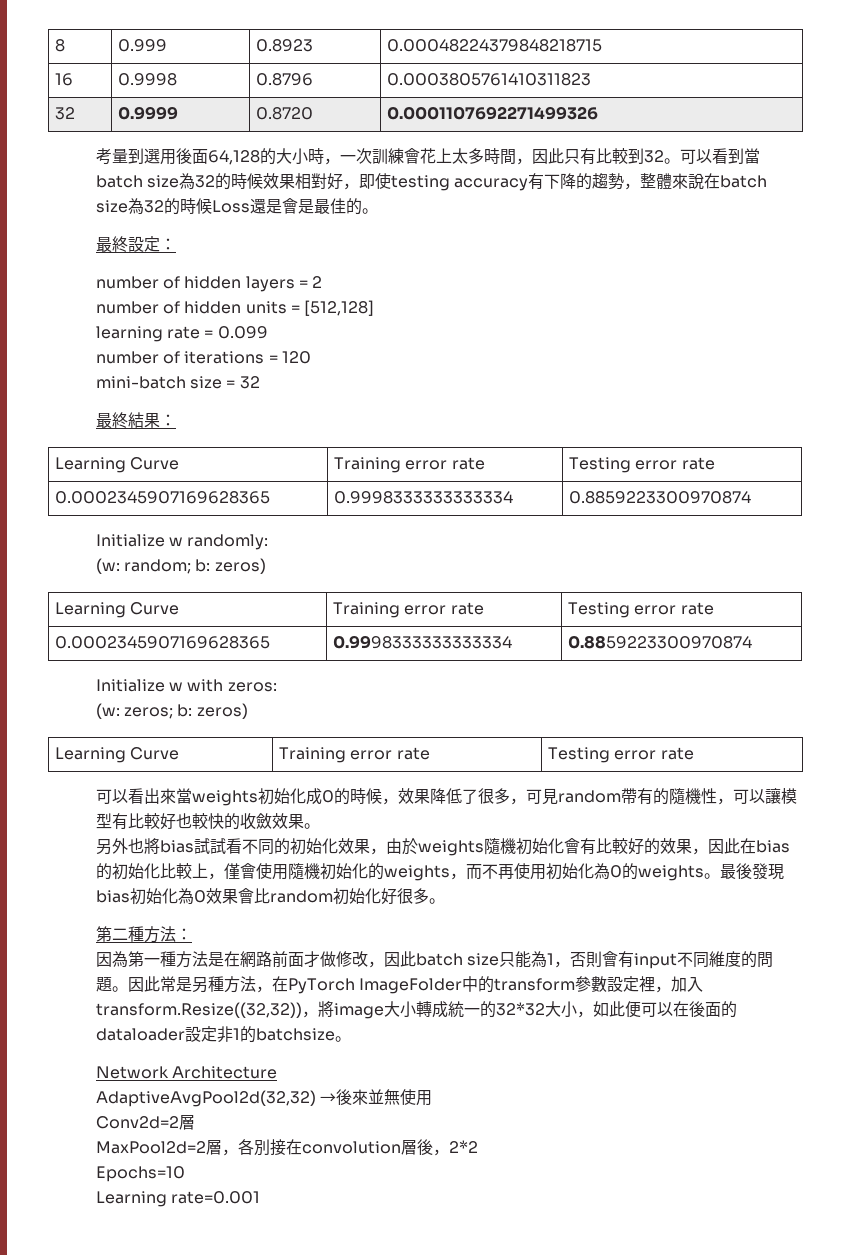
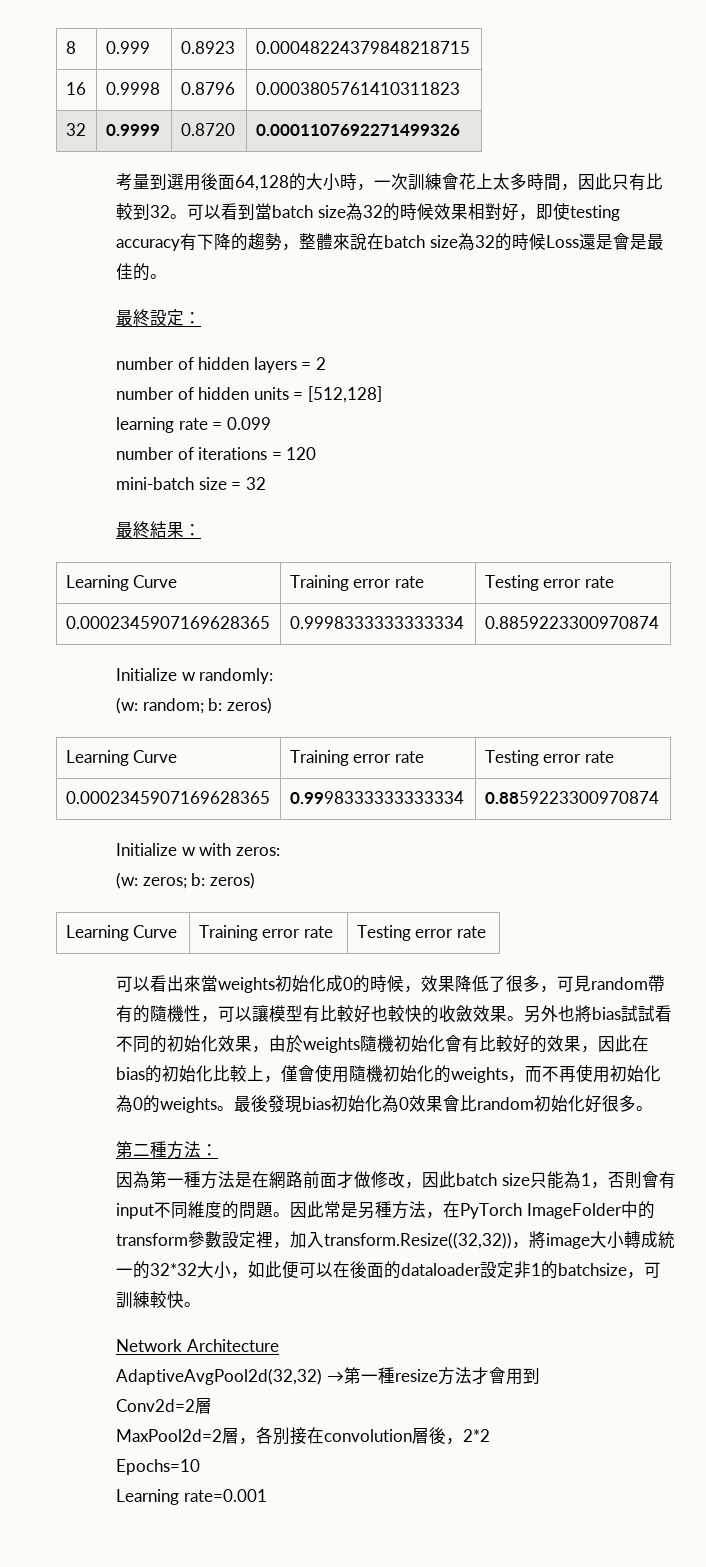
- 可以看出來當weights初始化成0的時候，效果降低了很多，可見random帶有的隨機性，可以讓模型有比較好也較快的收斂效果。
- 另外也將bias試試看不同的初始化效果，由於weights隨機初始化會有比較好的效果，因此在bias的初始化比較上，僅會使用隨機初始化的weights，而不再使用初始化為0的weights。
+ 可以看出來當weights初始化成0的時候，效果降低了很多，可見random帶有的隨機性，可以讓模型有比較好也較快的收斂效果。另外也將bias試試看不同的初始化效果，由於weights隨機初始化會有比較好的效果，因此在bias的初始化比較上，僅會使用隨機初始化的weights，而不再使用初始化為0的weights。
- 因此常是另種方法，在PyTorch ImageFolder中的transform參數設定裡，加入transform.Resize((32,32))，將image大小轉成統一的32*32大小，如此便可以在後面的dataloader設定非1的batchsize。
+ 因此常是另種方法，在PyTorch ImageFolder中的transform參數設定裡，加入transform.Resize((32,32))，將image大小轉成統一的32*32大小，如此便可以在後面的dataloader設定非1的batchsize，可訓練較快。
- AdaptiveAvgPool2d(32,32) →後來並無使用
+ AdaptiveAvgPool2d(32,32) →第一種resize方法才會用到

